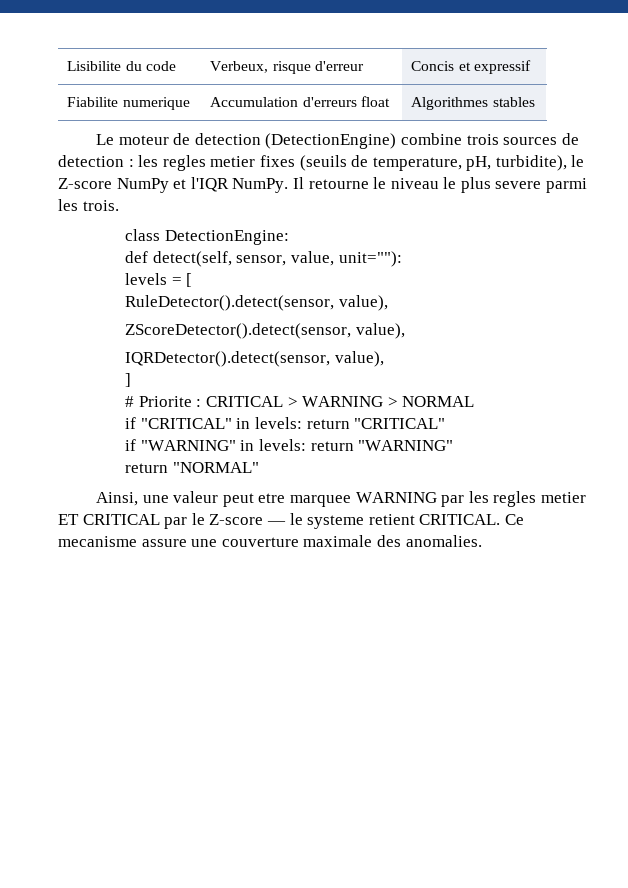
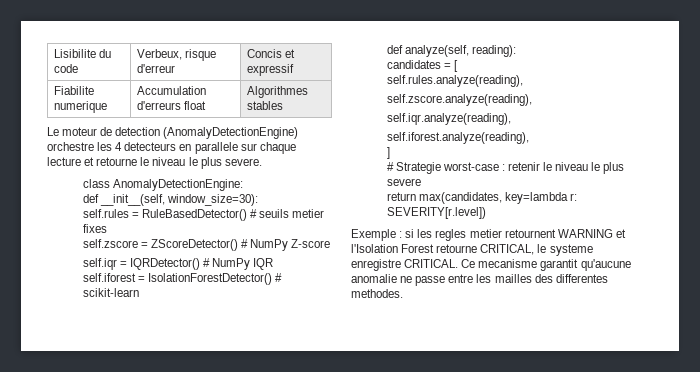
- Le moteur de detection (DetectionEngine) combine trois sources de detection : les regles metier fixes (seuils de temperature, pH, turbidite), le Z-score NumPy et l'IQR NumPy. Il retourne le niveau le plus severe parmi les trois.
+ Le moteur de detection (AnomalyDetectionEngine) orchestre les 4 detecteurs en parallele sur chaque lecture et retourne le niveau le plus severe.
- class DetectionEngine:
- def detect(self, sensor, value, unit=""):
- levels = [
- RuleDetector().detect(sensor, value),
- ZScoreDetector().detect(sensor, value),
- IQRDetector().detect(sensor, value),
+ class AnomalyDetectionEngine:
+ def __init__(self, window_size=30):
+ self.rules = RuleBasedDetector() # seuils metier fixes
+ self.zscore = ZScoreDetector() # NumPy Z-score
+ self.iqr = IQRDetector() # NumPy IQR
+ self.iforest = IsolationForestDetector() # scikit-learn
+ def analyze(self, reading):
+ candidates = [
+ self.rules.analyze(reading),
+ self.zscore.analyze(reading),
+ self.iqr.analyze(reading),
+ self.iforest.analyze(reading),
  ]
- # Priorite : CRITICAL > WARNING > NORMAL
- if "CRITICAL" in levels: return "CRITICAL"
- if "WARNING" in levels: return "WARNING"
- return "NORMAL"
- Ainsi, une valeur peut etre marquee WARNING par les regles metier ET CRITICAL par le Z-score — le systeme retient CRITICAL.
+ # Strategie worst-case : retenir le niveau le plus severe
+ return max(candidates, key=lambda r: SEVERITY[r.level])
+ Exemple : si les regles metier retournent WARNING et l'Isolation Forest retourne CRITICAL, le systeme enregistre CRITICAL.
- Ce mecanisme assure une couverture maximale des anomalies.
+ Ce mecanisme garantit qu'aucune anomalie ne passe entre les mailles des differentes methodes.

